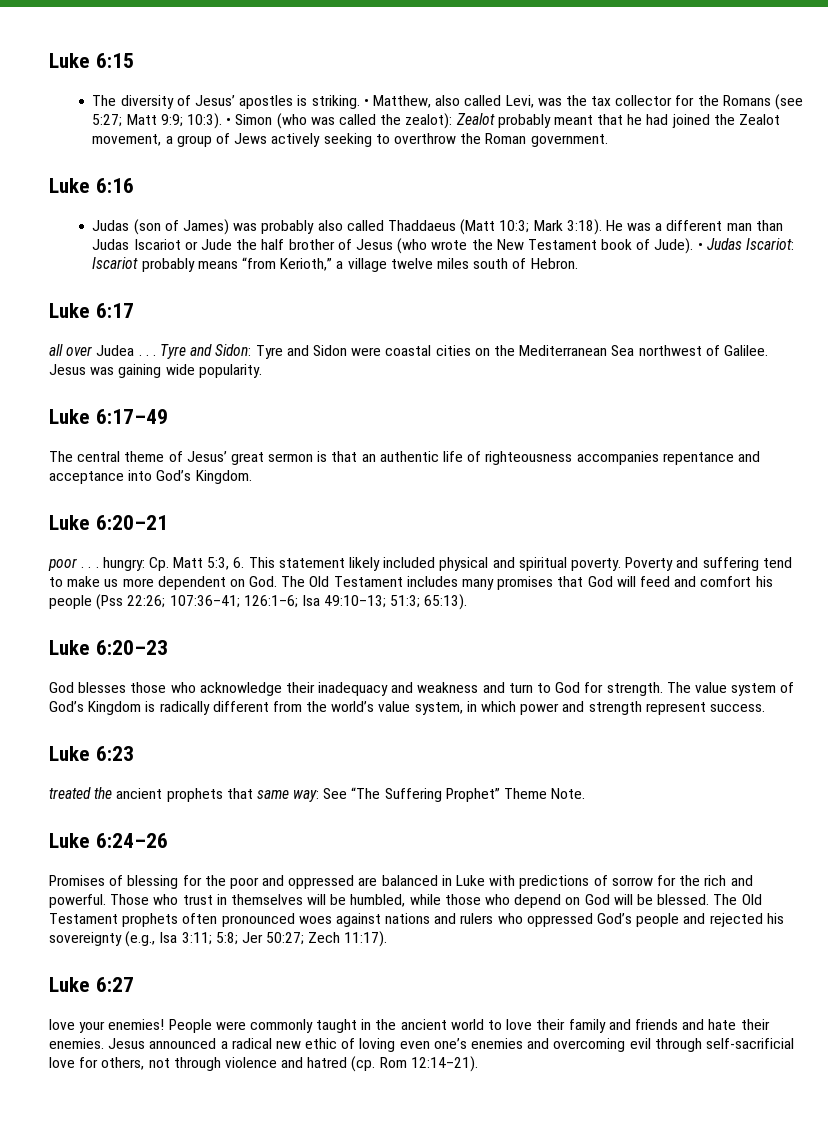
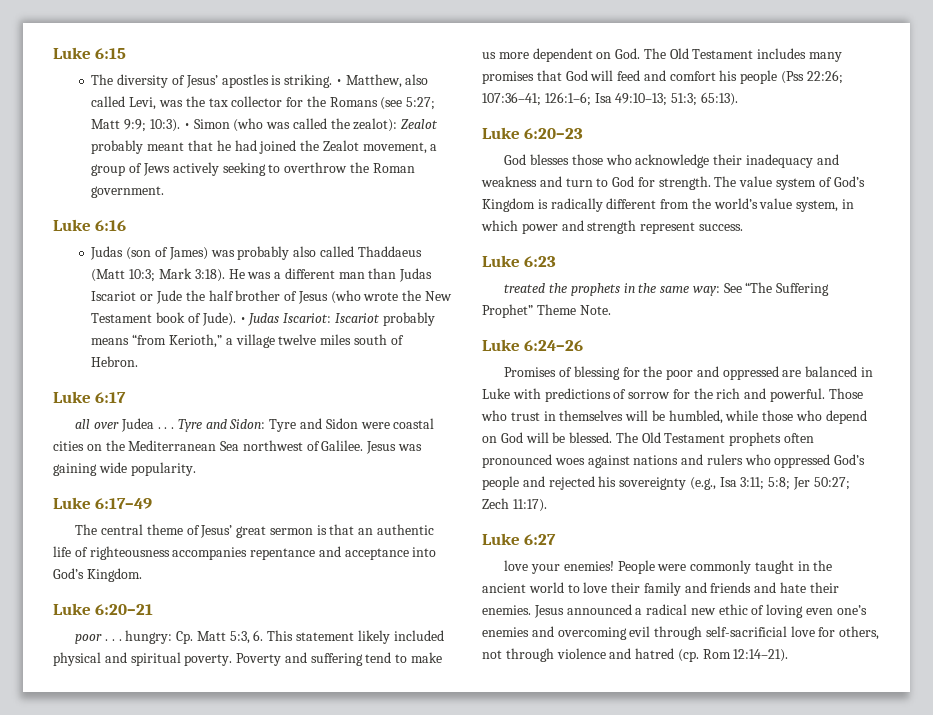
- treated the ancient prophets that same way: See “The Suffering Prophet” Theme Note.
+ treated the prophets in the same way: See “The Suffering Prophet” Theme Note.

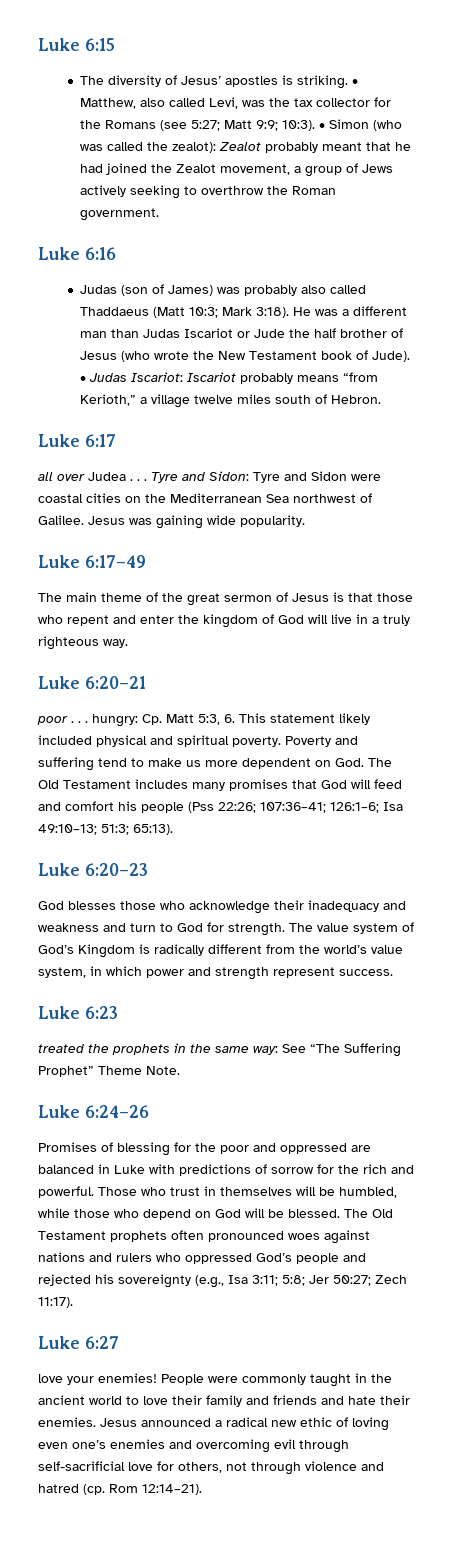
- The central theme of Jesus’ great sermon is that an authentic life of righteousness accompanies repentance and acceptance into God’s Kingdom.
+ The main theme of the great sermon of Jesus is that those who repent and enter the kingdom of God will live in a truly righteous way.

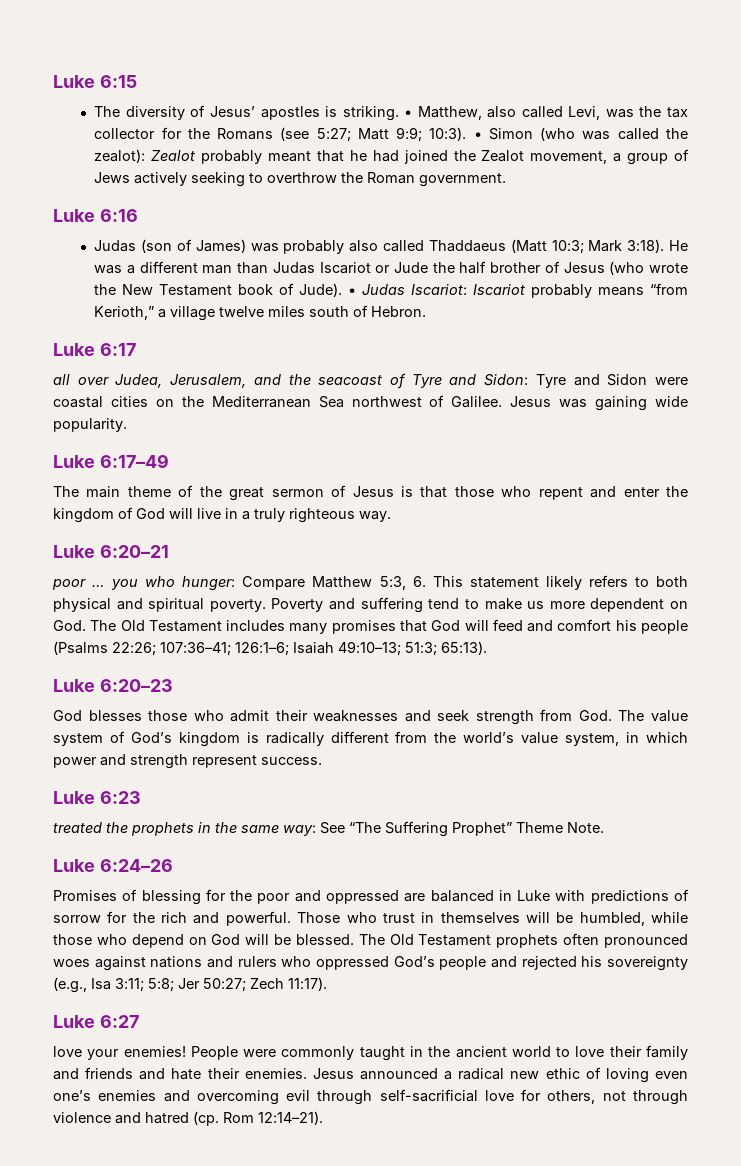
- all over Judea . . . Tyre and Sidon: Tyre and Sidon were coastal cities on the Mediterranean Sea northwest of Galilee.
+ all over Judea, Jerusalem, and the seacoast of Tyre and Sidon: Tyre and Sidon were coastal cities on the Mediterranean Sea northwest of Galilee.
- poor . . . hungry: Cp. Matt 5:3, 6. This statement likely included physical and spiritual poverty.
+ poor … you who hunger: Compare Matthew 5:3, 6. This statement likely refers to both physical and spiritual poverty.
- Poverty and suffering tend to make us more dependent on God. The Old Testament includes many promises that God will feed and comfort his people (Pss 22:26; 107:36–41; 126:1–6; Isa 49:10–13; 51:3; 65:13).
+ Poverty and suffering tend to make us more dependent on God. The Old Testament includes many promises that God will feed and comfort his people (Psalms 22:26; 107:36–41; 126:1–6; Isaiah 49:10–13; 51:3; 65:13).
- God blesses those who acknowledge their inadequacy and weakness and turn to God for strength. The value system of God’s Kingdom is radically different from the world’s value system, in which power and strength represent success.
+ God blesses those who admit their weaknesses and seek strength from God. The value system of God’s kingdom is radically different from the world’s value system, in which power and strength represent success.

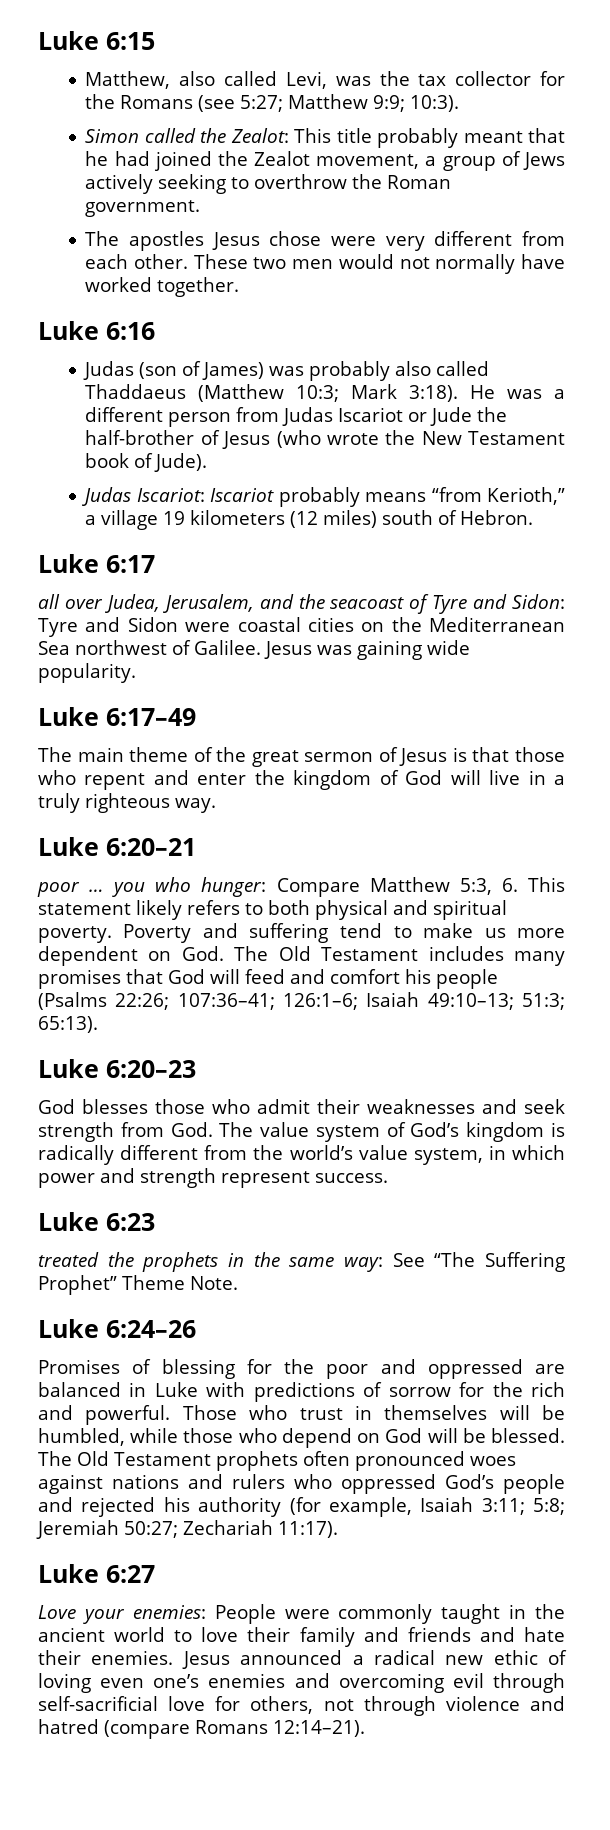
- The diversity of Jesus’ apostles is striking. • Matthew, also called Levi, was the tax collector for the Romans (see 5:27; Matt 9:9; 10:3). • Simon (who was called the zealot): Zealot probably meant that he had joined the Zealot movement, a group of Jews actively seeking to overthrow the Roman government.
+ Matthew, also called Levi, was the tax collector for the Romans (see 5:27; Matthew 9:9; 10:3).
+ Simon called the Zealot: This title probably meant that he had joined the Zealot movement, a group of Jews actively seeking to overthrow the Roman government.
+ The apostles Jesus chose were very different from each other. These two men would not normally have worked together.
- Judas (son of James) was probably also called Thaddaeus (Matt 10:3; Mark 3:18).
+ Judas (son of James) was probably also called Thaddaeus (Matthew 10:3; Mark 3:18).
- He was a different man than Judas Iscariot or Jude the half brother of Jesus (who wrote the New Testament book of Jude). • Judas Iscariot: Iscariot probably means “from Kerioth,” a village twelve miles south of Hebron.
+ He was a different person from Judas Iscariot or Jude the half-brother of Jesus (who wrote the New Testament book of Jude).
+ Judas Iscariot: Iscariot probably means “from Kerioth,” a village 19 kilometers (12 miles) south of Hebron.
- The Old Testament prophets often pronounced woes against nations and rulers who oppressed God’s people and rejected his sovereignty (e.g., Isa 3:11; 5:8; Jer 50:27; Zech 11:17).
+ The Old Testament prophets often pronounced woes against nations and rulers who oppressed God’s people and rejected his authority (for example, Isaiah 3:11; 5:8; Jeremiah 50:27; Zechariah 11:17).
- love your enemies! People were commonly taught in the ancient world to love their family and friends and hate their enemies.
+ Love your enemies: People were commonly taught in the ancient world to love their family and friends and hate their enemies.
- Jesus announced a radical new ethic of loving even one’s enemies and overcoming evil through self-sacrificial love for others, not through violence and hatred (cp. Rom 12:14–21).
+ Jesus announced a radical new ethic of loving even one’s enemies and overcoming evil through self-sacrificial love for others, not through violence and hatred (compare Romans 12:14–21).

